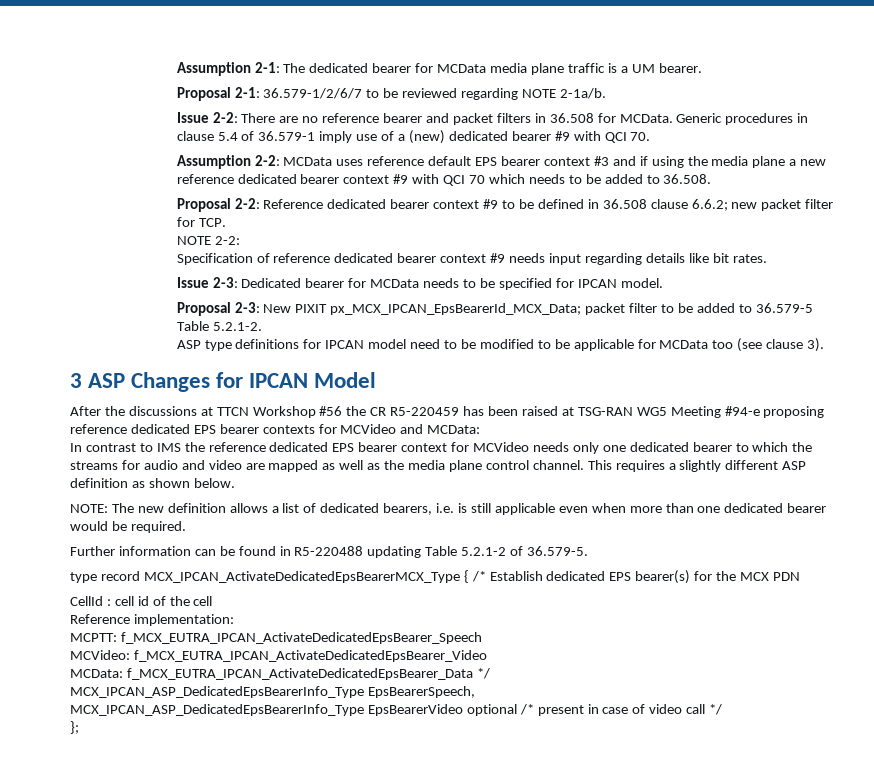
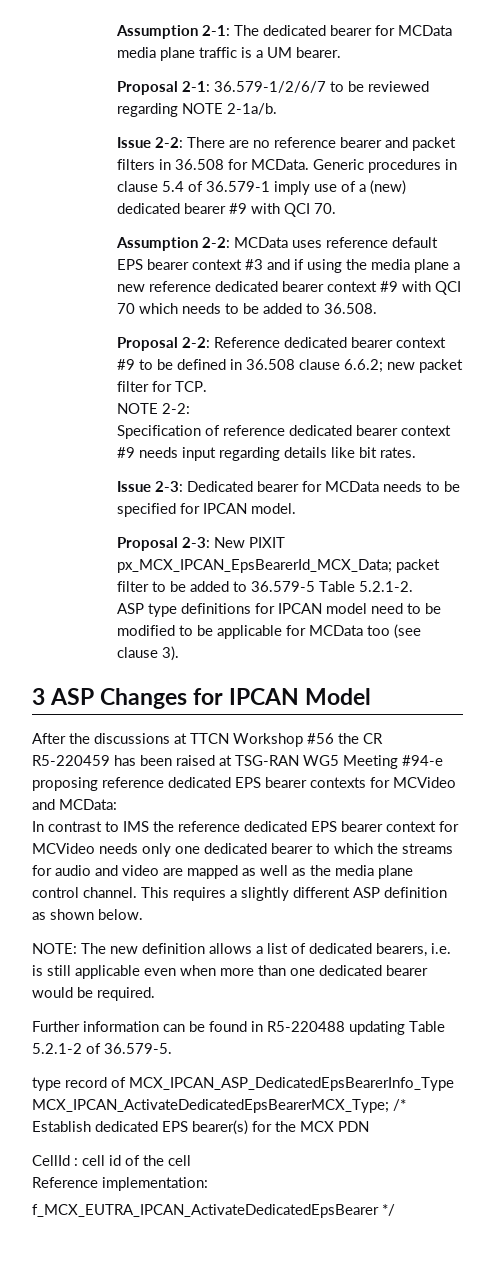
- type record MCX_IPCAN_ActivateDedicatedEpsBearerMCX_Type { /* Establish dedicated EPS bearer(s) for the MCX PDN
+ type record of MCX_IPCAN_ASP_DedicatedEpsBearerInfo_Type MCX_IPCAN_ActivateDedicatedEpsBearerMCX_Type; /* Establish dedicated EPS bearer(s) for the MCX PDN
- MCPTT: f_MCX_EUTRA_IPCAN_ActivateDedicatedEpsBearer_Speech
- MCVideo: f_MCX_EUTRA_IPCAN_ActivateDedicatedEpsBearer_Video
- MCData: f_MCX_EUTRA_IPCAN_ActivateDedicatedEpsBearer_Data */
- MCX_IPCAN_ASP_DedicatedEpsBearerInfo_Type EpsBearerSpeech,
- MCX_IPCAN_ASP_DedicatedEpsBearerInfo_Type EpsBearerVideo optional /* present in case of video call */
- };
+ f_MCX_EUTRA_IPCAN_ActivateDedicatedEpsBearer */

